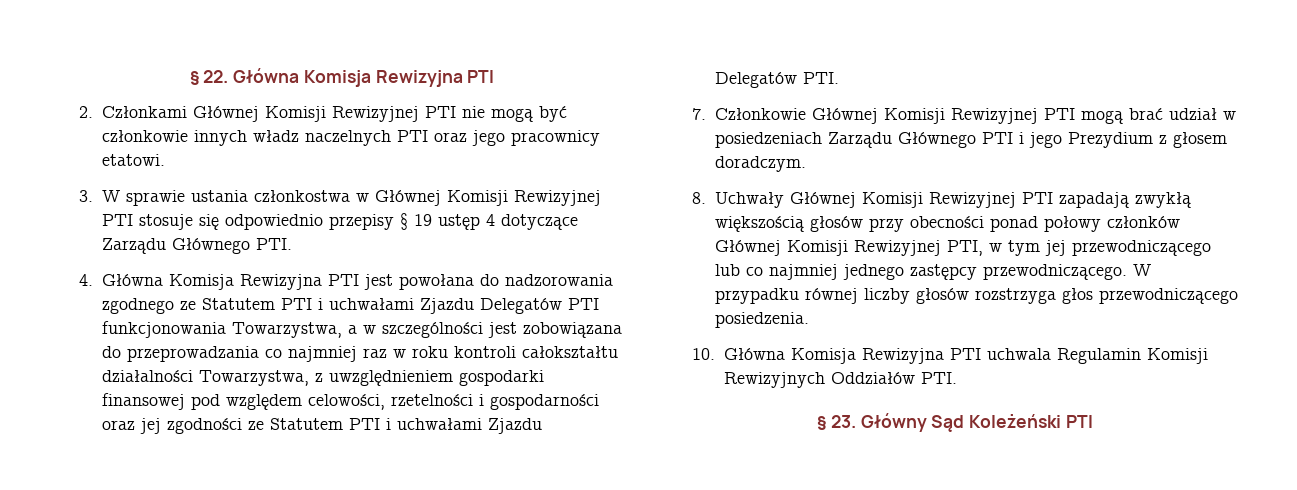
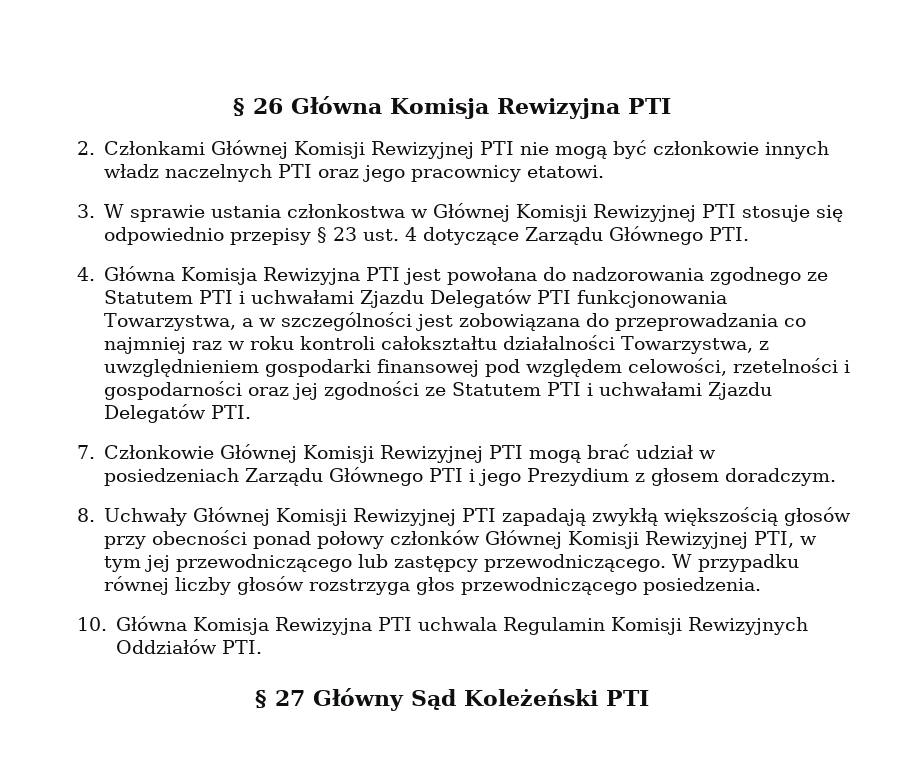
- § 22. Główna Komisja Rewizyjna PTI
+ § 26 Główna Komisja Rewizyjna PTI
- 3. W sprawie ustania członkostwa w Głównej Komisji Rewizyjnej PTI stosuje się odpowiednio przepisy § 19 ustęp 4 dotyczące Zarządu Głównego PTI.
+ 3. W sprawie ustania członkostwa w Głównej Komisji Rewizyjnej PTI stosuje się odpowiednio przepisy § 23 ust. 4 dotyczące Zarządu Głównego PTI.
- 8. Uchwały Głównej Komisji Rewizyjnej PTI zapadają zwykłą większością głosów przy obecności ponad połowy członków Głównej Komisji Rewizyjnej PTI, w tym jej przewodniczącego lub co najmniej jednego zastępcy przewodniczącego.
+ 8. Uchwały Głównej Komisji Rewizyjnej PTI zapadają zwykłą większością głosów przy obecności ponad połowy członków Głównej Komisji Rewizyjnej PTI, w tym jej przewodniczącego lub zastępcy przewodniczącego.
- § 23. Główny Sąd Koleżeński PTI
+ § 27 Główny Sąd Koleżeński PTI

